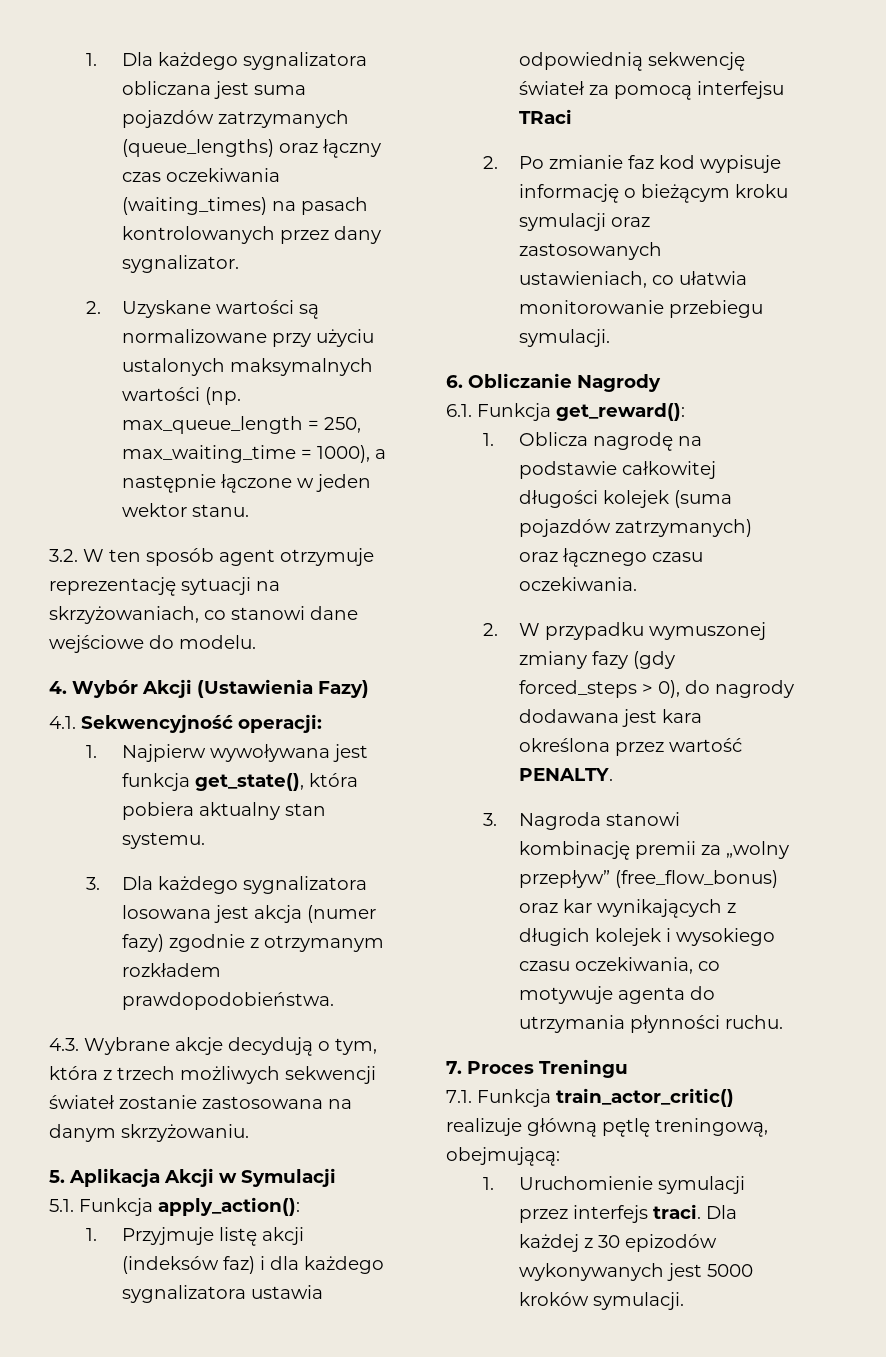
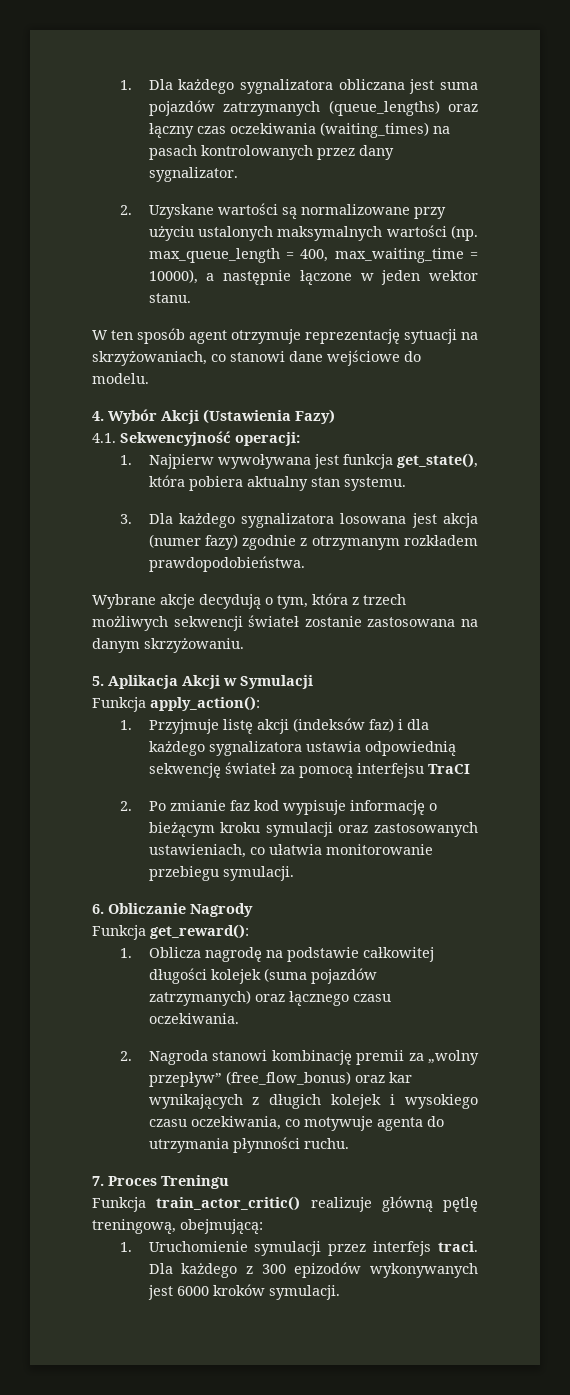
- 2. Uzyskane wartości są normalizowane przy użyciu ustalonych maksymalnych wartości (np. max_queue_length = 250, max_waiting_time = 1000), a następnie łączone w jeden wektor stanu.
+ 2. Uzyskane wartości są normalizowane przy użyciu ustalonych maksymalnych wartości (np. max_queue_length = 400, max_waiting_time = 10000), a następnie łączone w jeden wektor stanu.
- 3.2. W ten sposób agent otrzymuje reprezentację sytuacji na skrzyżowaniach, co stanowi dane wejściowe do modelu.
+ W ten sposób agent otrzymuje reprezentację sytuacji na skrzyżowaniach, co stanowi dane wejściowe do modelu.
- 4.3. Wybrane akcje decydują o tym, która z trzech możliwych sekwencji świateł zostanie zastosowana na danym skrzyżowaniu.
+ Wybrane akcje decydują o tym, która z trzech możliwych sekwencji świateł zostanie zastosowana na danym skrzyżowaniu.
- 5.1. Funkcja apply_action():
+ Funkcja apply_action():
- 1. Przyjmuje listę akcji (indeksów faz) i dla każdego sygnalizatora ustawia odpowiednią sekwencję świateł za pomocą interfejsu TRaci
+ 1. Przyjmuje listę akcji (indeksów faz) i dla każdego sygnalizatora ustawia odpowiednią sekwencję świateł za pomocą interfejsu TraCI
- 6.1. Funkcja get_reward():
+ Funkcja get_reward():
- 2. W przypadku wymuszonej zmiany fazy (gdy forced_steps > 0), do nagrody dodawana jest kara określona przez wartość PENALTY.
- 3. Nagroda stanowi kombinację premii za „wolny przepływ” (free_flow_bonus) oraz kar wynikających z długich kolejek i wysokiego czasu oczekiwania, co motywuje agenta do utrzymania płynności ruchu.
+ 2. Nagroda stanowi kombinację premii za „wolny przepływ” (free_flow_bonus) oraz kar wynikających z długich kolejek i wysokiego czasu oczekiwania, co motywuje agenta do utrzymania płynności ruchu.
- 7.1. Funkcja train_actor_critic() realizuje główną pętlę treningową, obejmującą:
+ Funkcja train_actor_critic() realizuje główną pętlę treningową, obejmującą:
- Dla każdej z 30 epizodów wykonywanych jest 5000 kroków symulacji.
+ Dla każdego z 300 epizodów wykonywanych jest 6000 kroków symulacji.

